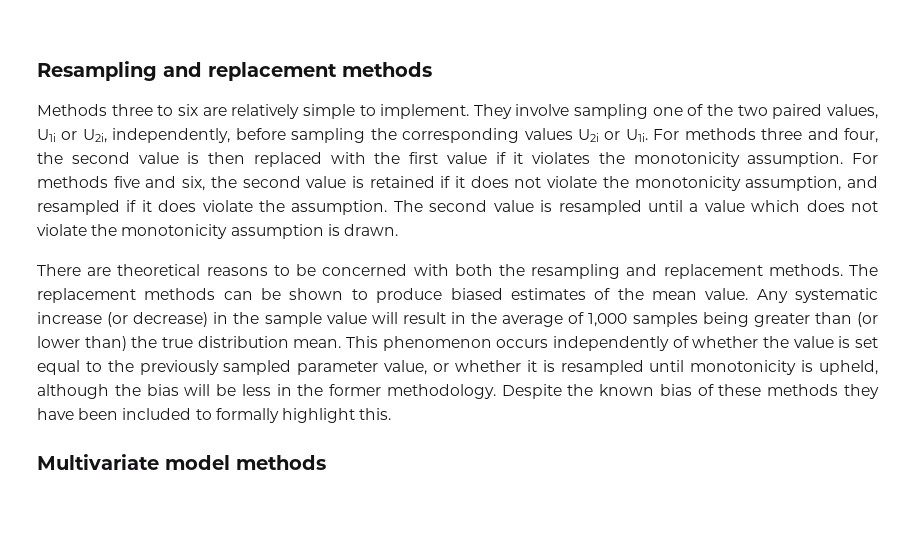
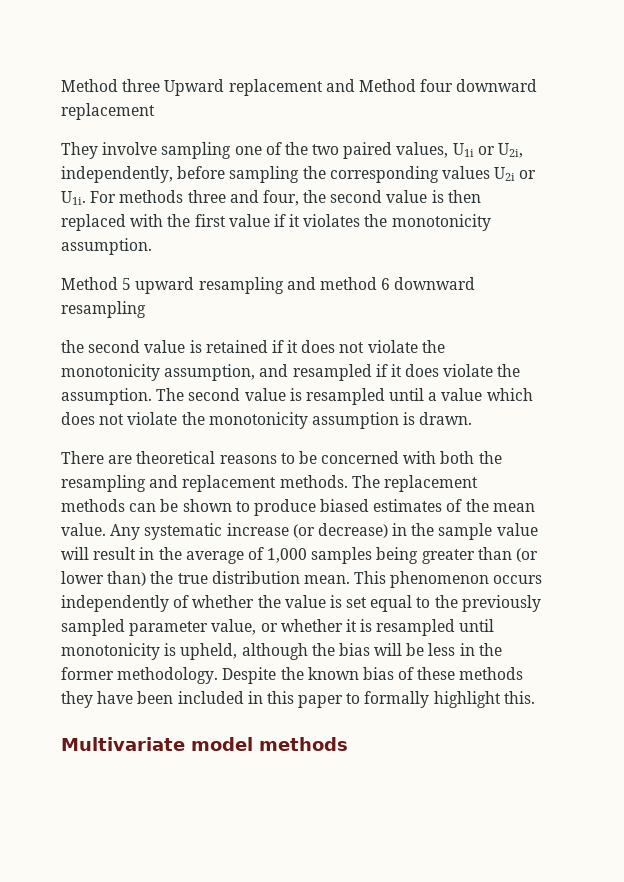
- Resampling and replacement methods
- Methods three to six are relatively simple to implement. They involve sampling one of the two paired values, U1i or U2i, independently, before sampling the corresponding values U2i or U1i. For methods three and four, the second value is then replaced with the first value if it violates the monotonicity assumption. For methods five and six, the second value is retained if it does not violate the monotonicity assumption, and resampled if it does violate the assumption.
+ Method three Upward replacement and Method four downward replacement
+ They involve sampling one of the two paired values, U1i or U2i, independently, before sampling the corresponding values U2i or U1i. For methods three and four, the second value is then replaced with the first value if it violates the monotonicity assumption.
+ Method 5 upward resampling and method 6 downward resampling
+ the second value is retained if it does not violate the monotonicity assumption, and resampled if it does violate the assumption.
- Despite the known bias of these methods they have been included to formally highlight this.
+ Despite the known bias of these methods they have been included in this paper to formally highlight this.

